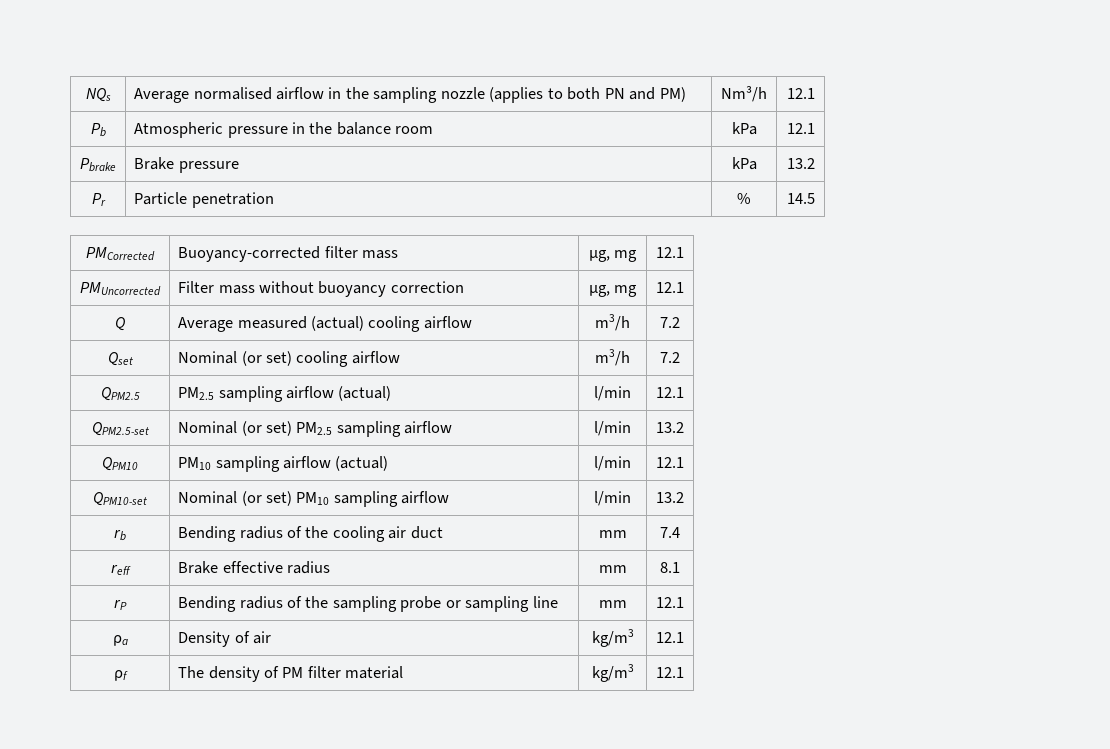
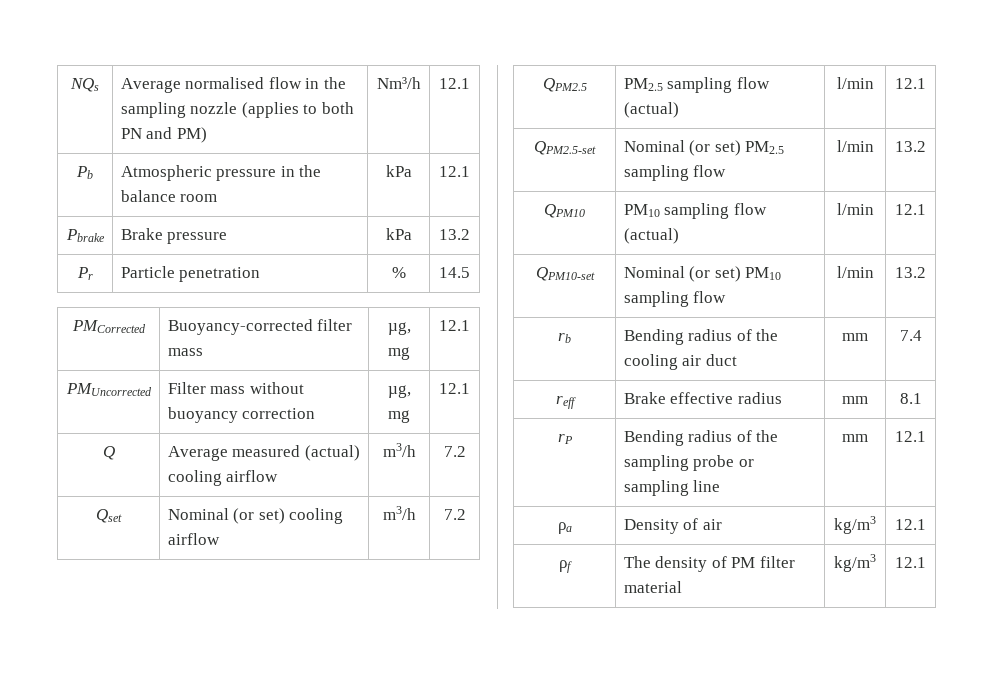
- NQs | Average normalised airflow in the sampling nozzle (applies to both PN and PM) | Nm³/h | 12.1
+ NQs | Average normalised flow in the sampling nozzle (applies to both PN and PM) | Nm³/h | 12.1
- QPM2.5 | PM2.5 sampling airflow (actual) | l/min | 12.1
+ QPM2.5 | PM2.5 sampling flow (actual) | l/min | 12.1
- QPM2.5-set | Nominal (or set) PM2.5 sampling airflow | l/min | 13.2
+ QPM2.5-set | Nominal (or set) PM2.5 sampling flow | l/min | 13.2
- QPM10 | PM10 sampling airflow (actual) | l/min | 12.1
+ QPM10 | PM10 sampling flow (actual) | l/min | 12.1
- QPM10-set | Nominal (or set) PM10 sampling airflow | l/min | 13.2
+ QPM10-set | Nominal (or set) PM10 sampling flow | l/min | 13.2

